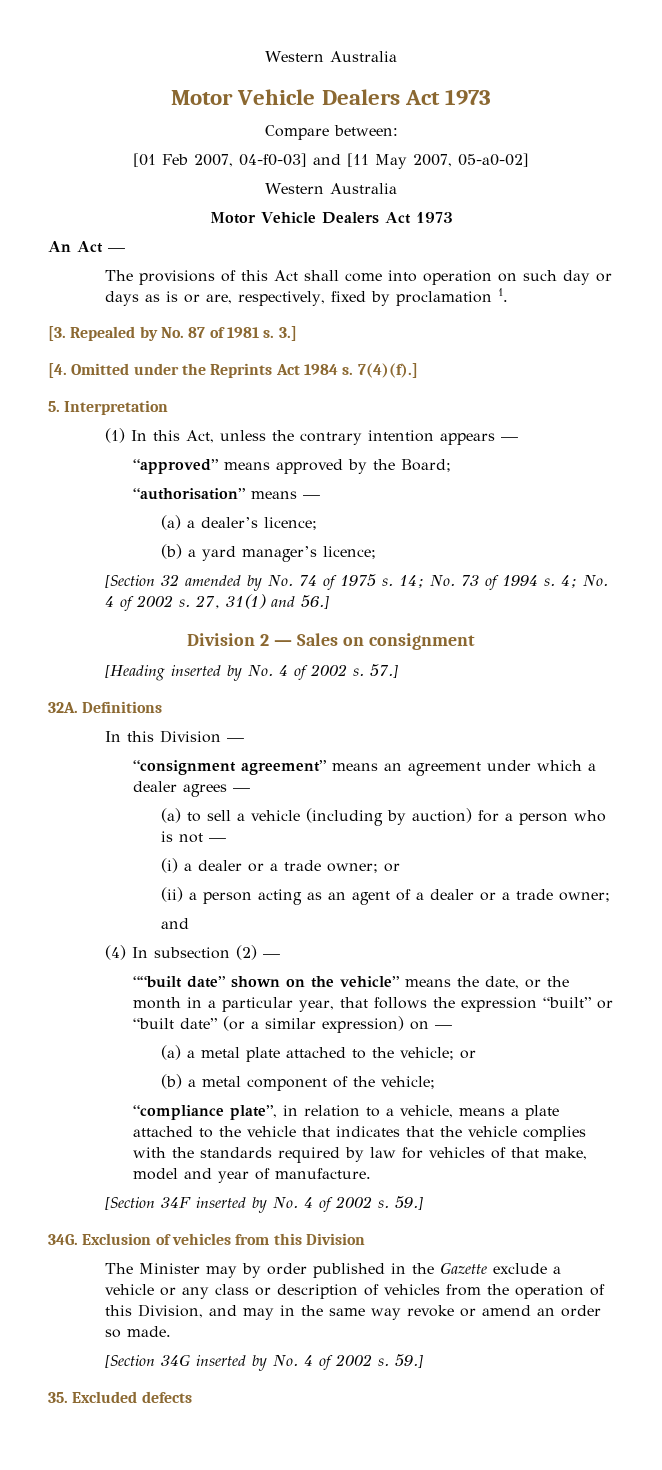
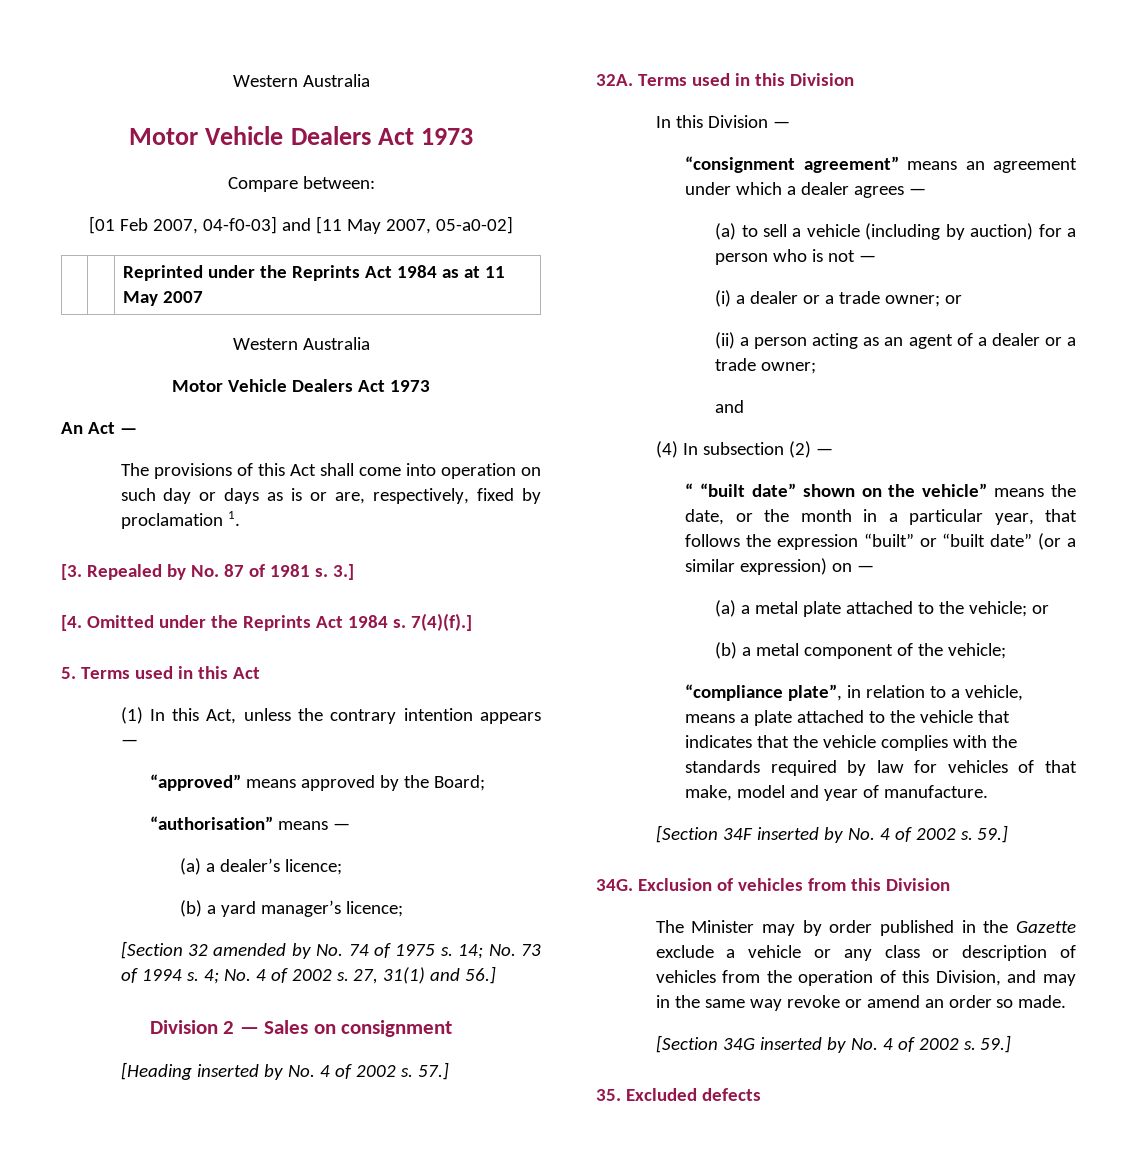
+ | | Reprinted under the Reprints Act 1984 as at 11 May 2007
- 5. Interpretation
+ 5. Terms used in this Act
- Definitions
+ Terms used in this Division
- ““built date” shown on the vehicle” means the date, or the month in a particular year, that follows the expression “built” or “built date” (or a similar expression) on —
+ “ “built date” shown on the vehicle” means the date, or the month in a particular year, that follows the expression “built” or “built date” (or a similar expression) on —

